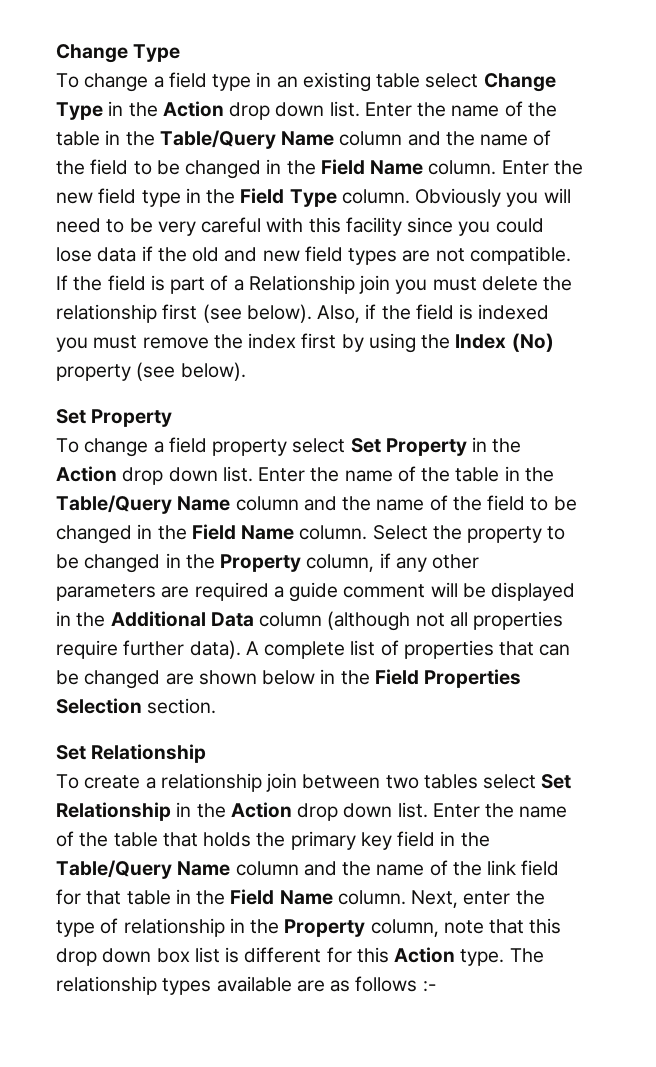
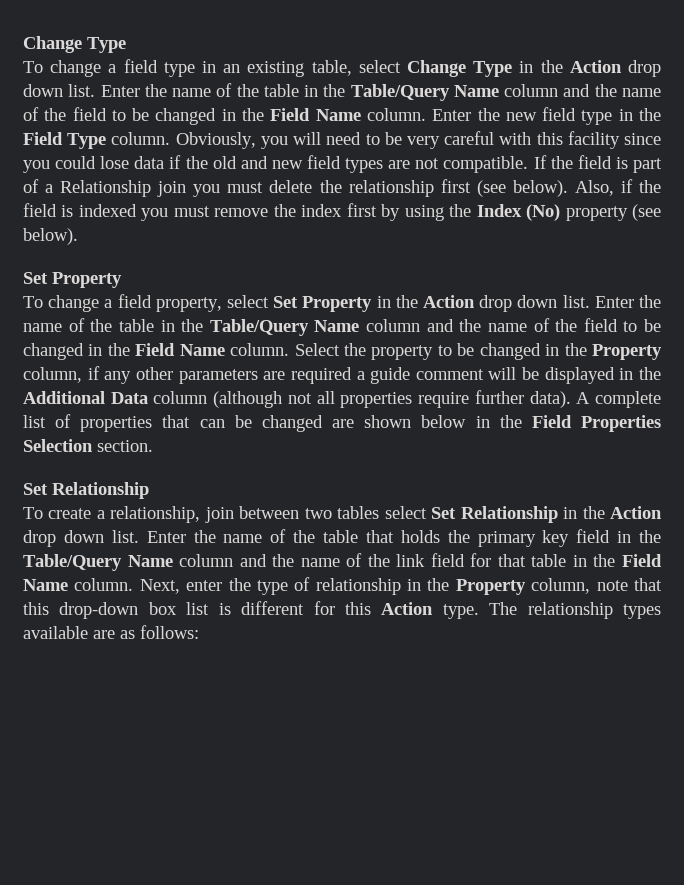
- To change a field type in an existing table select Change Type in the Action drop down list.
+ To change a field type in an existing table, select Change Type in the Action drop down list.
- Obviously you will need to be very careful with this facility since you could lose data if the old and new field types are not compatible.
+ Obviously, you will need to be very careful with this facility since you could lose data if the old and new field types are not compatible.
- To change a field property select Set Property in the Action drop down list.
+ To change a field property, select Set Property in the Action drop down list.
- To create a relationship join between two tables select Set Relationship in the Action drop down list.
+ To create a relationship, join between two tables select Set Relationship in the Action drop down list.
- Next, enter the type of relationship in the Property column, note that this drop down box list is different for this Action type.
+ Next, enter the type of relationship in the Property column, note that this drop-down box list is different for this Action type.
- The relationship types available are as follows :-
+ The relationship types available are as follows:

